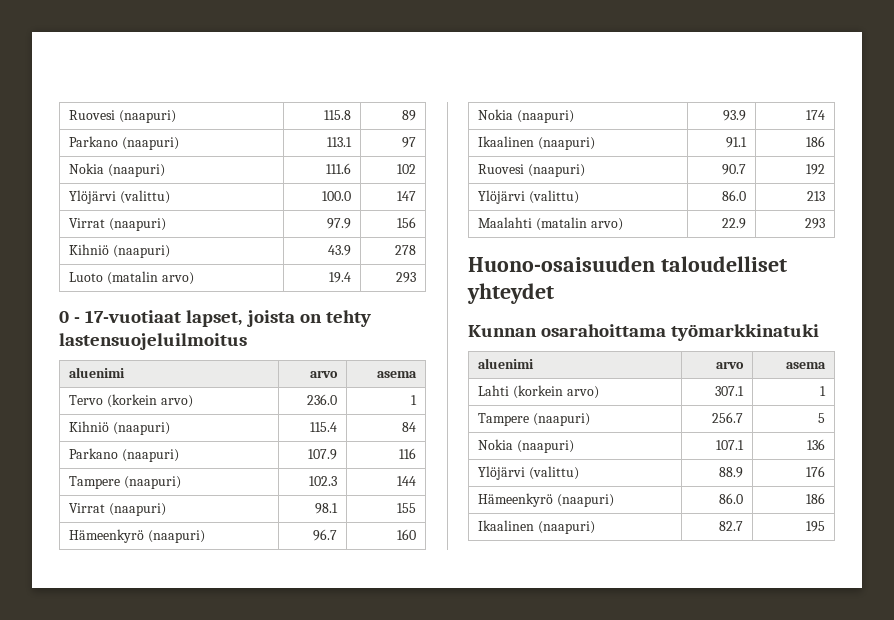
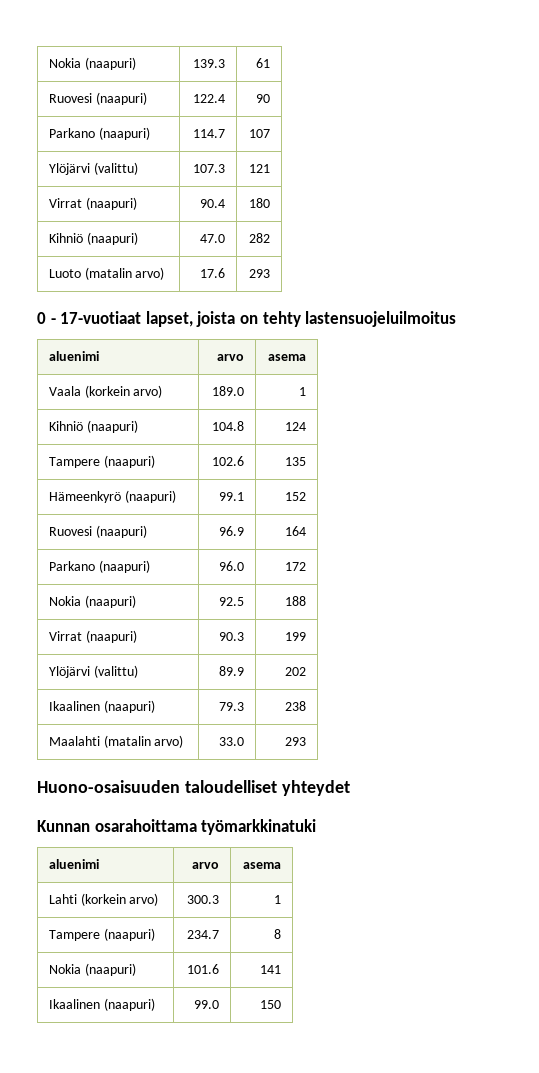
- Ruovesi (naapuri) | 115.8 | 89
- Parkano (naapuri) | 113.1 | 97
- Nokia (naapuri) | 111.6 | 102
- Ylöjärvi (valittu) | 100.0 | 147
- Virrat (naapuri) | 97.9 | 156
- Kihniö (naapuri) | 43.9 | 278
+ Nokia (naapuri) | 139.3 | 61
+ Ruovesi (naapuri) | 122.4 | 90
+ Parkano (naapuri) | 114.7 | 107
+ Ylöjärvi (valittu) | 107.3 | 121
+ Virrat (naapuri) | 90.4 | 180
+ Kihniö (naapuri) | 47.0 | 282
- Luoto (matalin arvo) | 19.4 | 293
+ Luoto (matalin arvo) | 17.6 | 293
- Tervo (korkein arvo) | 236.0 | 1
+ Vaala (korkein arvo) | 189.0 | 1
- Kihniö (naapuri) | 115.4 | 84
- Parkano (naapuri) | 107.9 | 116
- Tampere (naapuri) | 102.3 | 144
- Virrat (naapuri) | 98.1 | 155
- Hämeenkyrö (naapuri) | 96.7 | 160
- Nokia (naapuri) | 93.9 | 174
- Ikaalinen (naapuri) | 91.1 | 186
- Ruovesi (naapuri) | 90.7 | 192
- Ylöjärvi (valittu) | 86.0 | 213
+ Kihniö (naapuri) | 104.8 | 124
+ Tampere (naapuri) | 102.6 | 135
+ Hämeenkyrö (naapuri) | 99.1 | 152
+ Ruovesi (naapuri) | 96.9 | 164
+ Parkano (naapuri) | 96.0 | 172
+ Nokia (naapuri) | 92.5 | 188
+ Virrat (naapuri) | 90.3 | 199
+ Ylöjärvi (valittu) | 89.9 | 202
+ Ikaalinen (naapuri) | 79.3 | 238
- Maalahti (matalin arvo) | 22.9 | 293
+ Maalahti (matalin arvo) | 33.0 | 293
- Lahti (korkein arvo) | 307.1 | 1
+ Lahti (korkein arvo) | 300.3 | 1
- Tampere (naapuri) | 256.7 | 5
- Nokia (naapuri) | 107.1 | 136
- Ylöjärvi (valittu) | 88.9 | 176
- Hämeenkyrö (naapuri) | 86.0 | 186
- Ikaalinen (naapuri) | 82.7 | 195
+ Tampere (naapuri) | 234.7 | 8
+ Nokia (naapuri) | 101.6 | 141
+ Ikaalinen (naapuri) | 99.0 | 150

